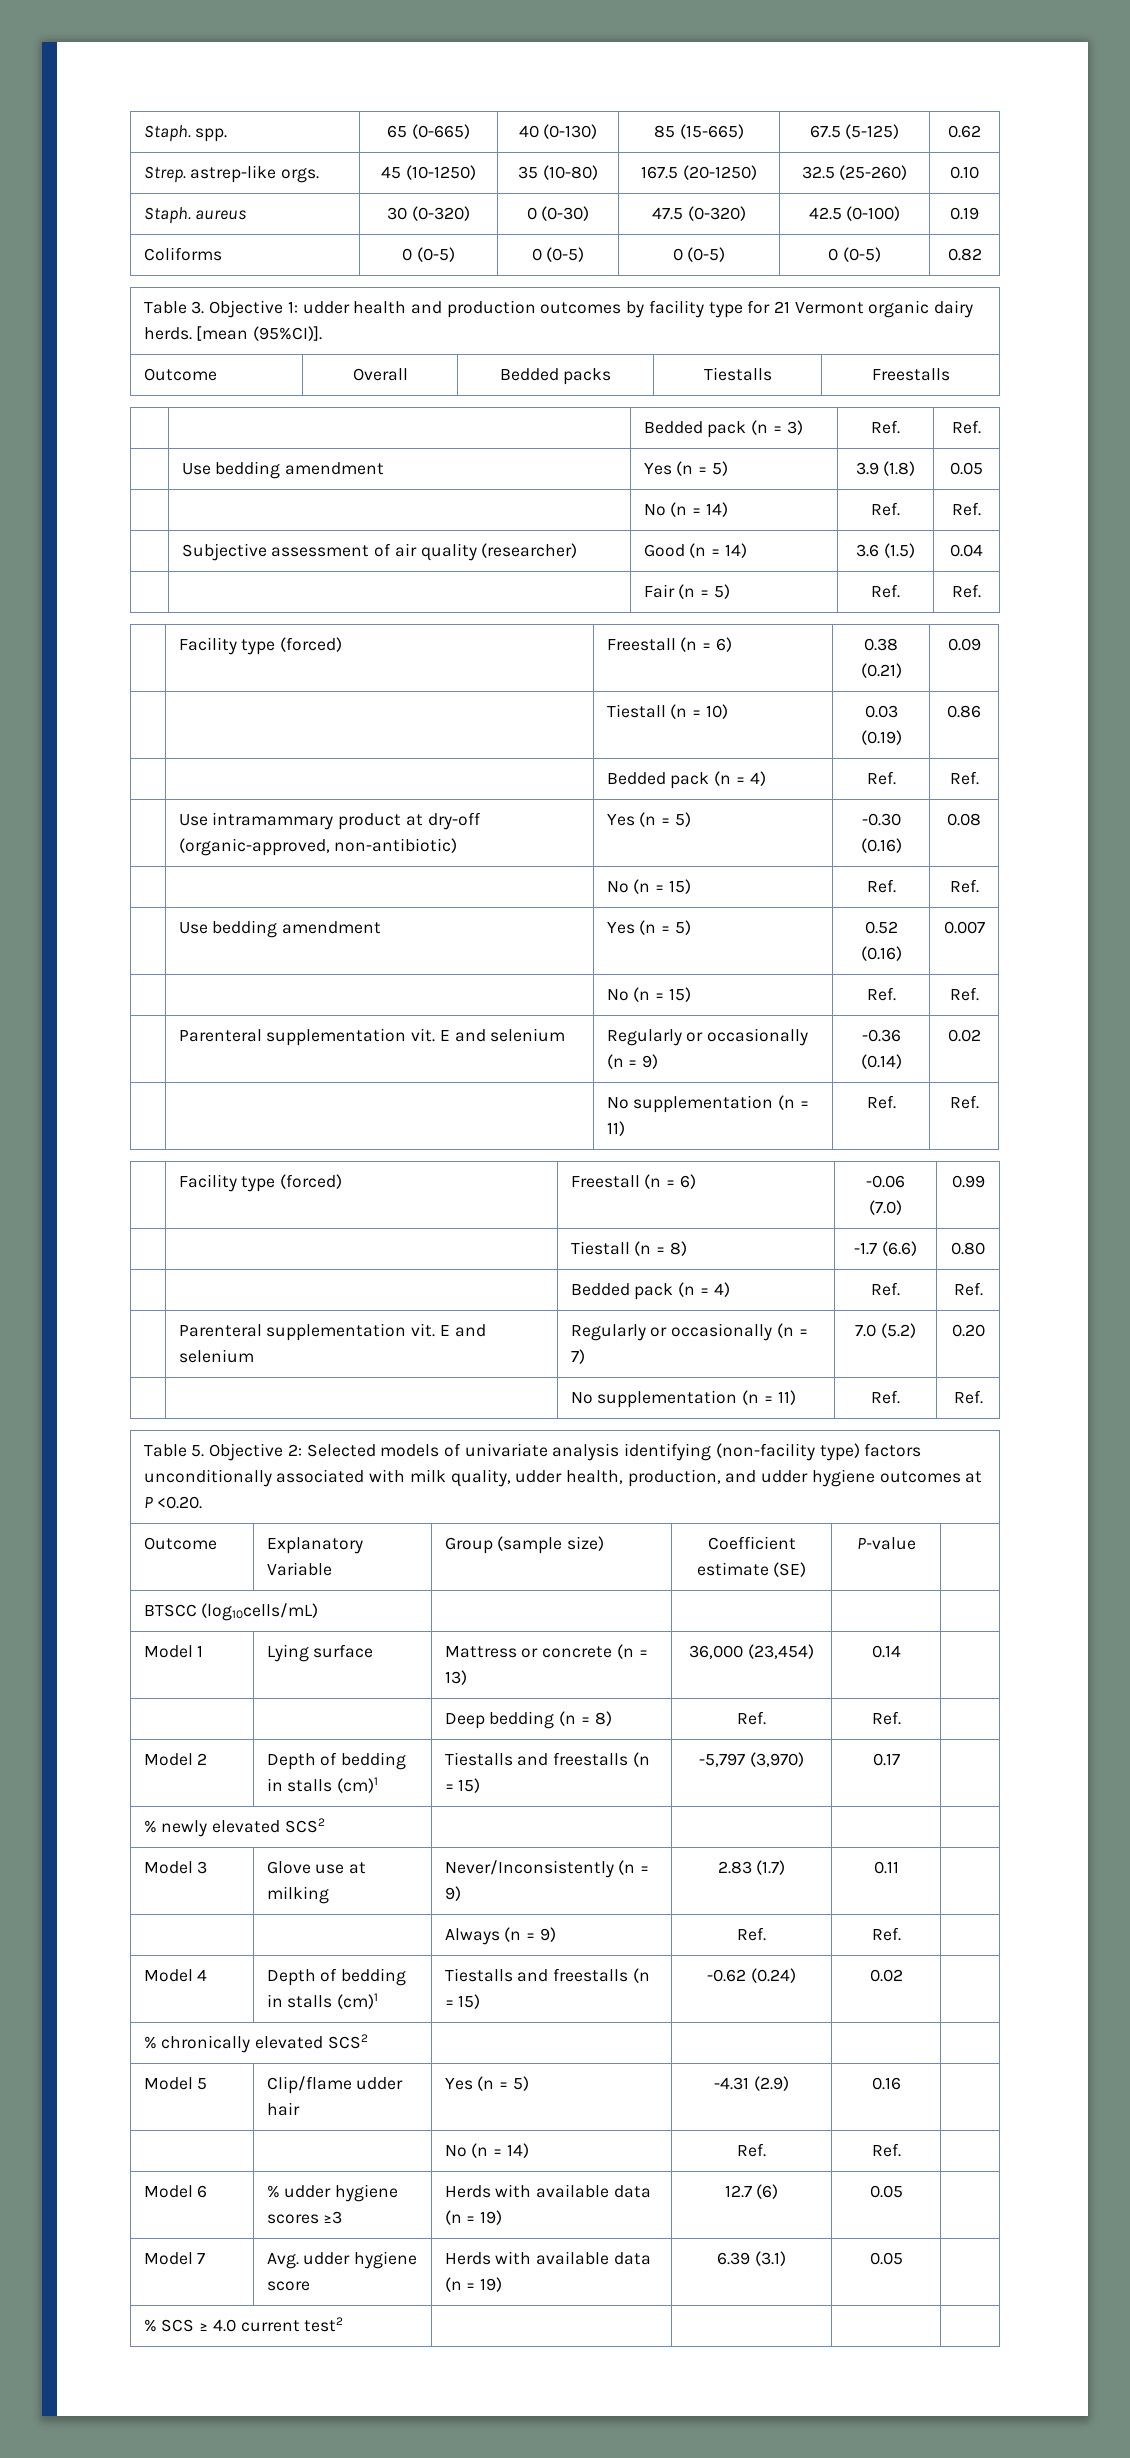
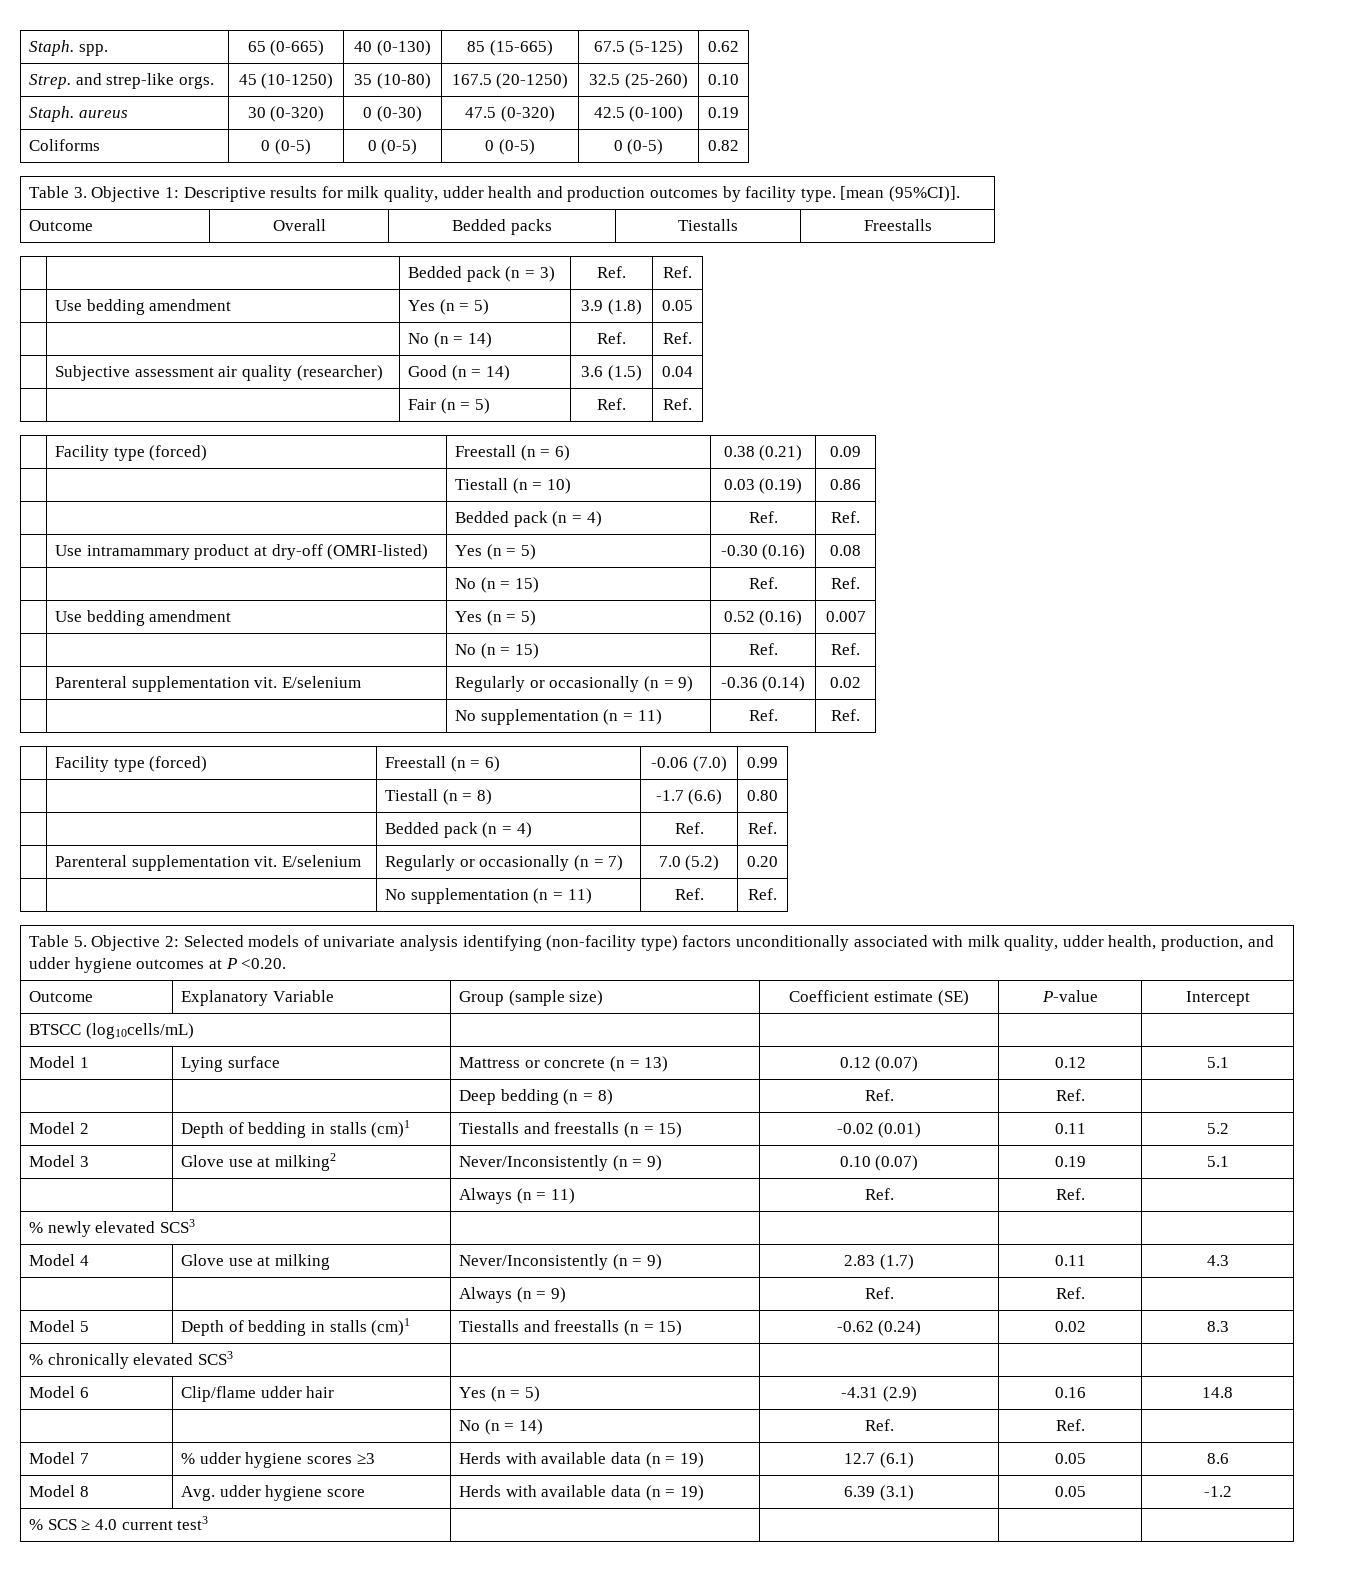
- Strep. astrep-like orgs. | 45 (10-1250) | 35 (10-80) | 167.5 (20-1250) | 32.5 (25-260) | 0.10
+ Strep. and strep-like orgs. | 45 (10-1250) | 35 (10-80) | 167.5 (20-1250) | 32.5 (25-260) | 0.10
- Table 3. Objective 1: udder health and production outcomes by facility type for 21 Vermont organic dairy herds. [mean (95%CI)].
+ Table 3. Objective 1: Descriptive results for milk quality, udder health and production outcomes by facility type. [mean (95%CI)].
- | Subjective assessment of air quality (researcher) | Good (n = 14) | 3.6 (1.5) | 0.04
+ | Subjective assessment air quality (researcher) | Good (n = 14) | 3.6 (1.5) | 0.04
- | Use intramammary product at dry-off (organic-approved, non-antibiotic) | Yes (n = 5) | -0.30 (0.16) | 0.08
+ | Use intramammary product at dry-off (OMRI-listed) | Yes (n = 5) | -0.30 (0.16) | 0.08
- | Parenteral supplementation vit. E and selenium | Regularly or occasionally (n = 9) | -0.36 (0.14) | 0.02
+ | Parenteral supplementation vit. E/selenium | Regularly or occasionally (n = 9) | -0.36 (0.14) | 0.02
- | Parenteral supplementation vit. E and selenium | Regularly or occasionally (n = 7) | 7.0 (5.2) | 0.20
+ | Parenteral supplementation vit. E/selenium | Regularly or occasionally (n = 7) | 7.0 (5.2) | 0.20
- Outcome | Explanatory Variable | Group (sample size) | Coefficient estimate (SE) | P-value |
+ Outcome | Explanatory Variable | Group (sample size) | Coefficient estimate (SE) | P-value | Intercept
- Model 1 | Lying surface | Mattress or concrete (n = 13) | 36,000 (23,454) | 0.14 |
+ Model 1 | Lying surface | Mattress or concrete (n = 13) | 0.12 (0.07) | 0.12 | 5.1
- Model 2 | Depth of bedding in stalls (cm)1 | Tiestalls and freestalls (n = 15) | -5,797 (3,970) | 0.17 |
+ Model 2 | Depth of bedding in stalls (cm)1 | Tiestalls and freestalls (n = 15) | -0.02 (0.01) | 0.11 | 5.2
+ Model 3 | Glove use at milking2 | Never/Inconsistently (n = 9) | 0.10 (0.07) | 0.19 | 5.1
+ | | Always (n = 11) | Ref. | Ref. |
- % newly elevated SCS2 | | | |
- Model 3 | Glove use at milking | Never/Inconsistently (n = 9) | 2.83 (1.7) | 0.11 |
+ % newly elevated SCS3 | | | |
+ Model 4 | Glove use at milking | Never/Inconsistently (n = 9) | 2.83 (1.7) | 0.11 | 4.3
- Model 4 | Depth of bedding in stalls (cm)1 | Tiestalls and freestalls (n = 15) | -0.62 (0.24) | 0.02 |
+ Model 5 | Depth of bedding in stalls (cm)1 | Tiestalls and freestalls (n = 15) | -0.62 (0.24) | 0.02 | 8.3
- % chronically elevated SCS2 | | | |
- Model 5 | Clip/flame udder hair | Yes (n = 5) | -4.31 (2.9) | 0.16 |
+ % chronically elevated SCS3 | | | |
+ Model 6 | Clip/flame udder hair | Yes (n = 5) | -4.31 (2.9) | 0.16 | 14.8
- Model 6 | % udder hygiene scores ≥3 | Herds with available data (n = 19) | 12.7 (6) | 0.05 |
- Model 7 | Avg. udder hygiene score | Herds with available data (n = 19) | 6.39 (3.1) | 0.05 |
+ Model 7 | % udder hygiene scores ≥3 | Herds with available data (n = 19) | 12.7 (6.1) | 0.05 | 8.6
+ Model 8 | Avg. udder hygiene score | Herds with available data (n = 19) | 6.39 (3.1) | 0.05 | -1.2
- % SCS ≥ 4.0 current test2 | | | |
+ % SCS ≥ 4.0 current test3 | | | |

